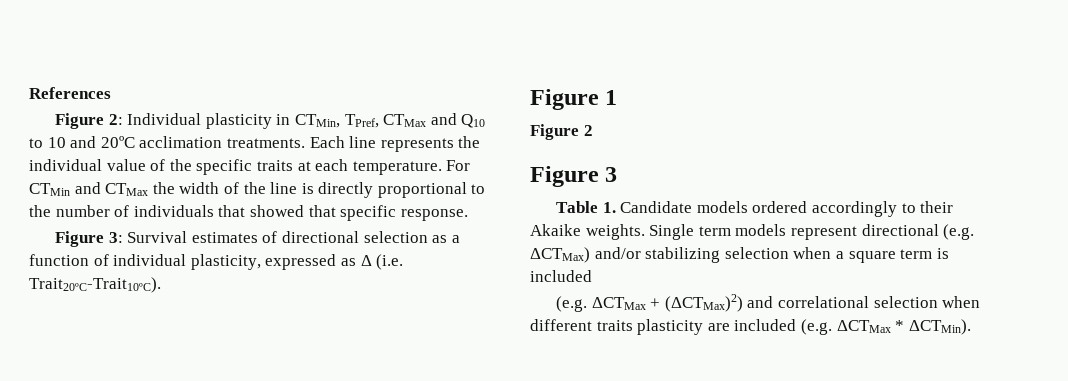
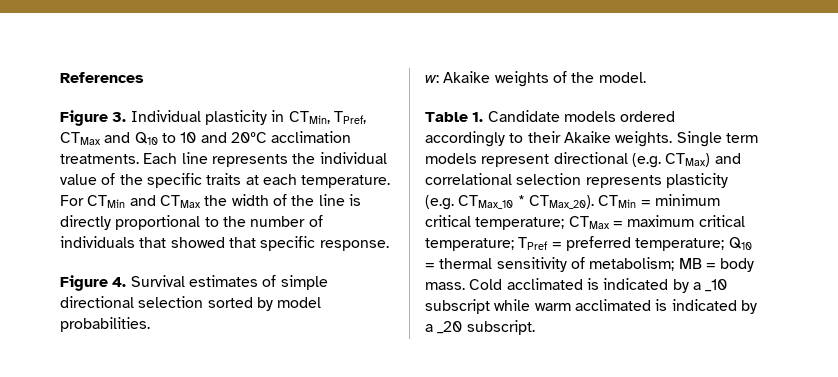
- Figure 2: Individual plasticity in CTMin, TPref, CTMax and Q10 to 10 and 20ºC acclimation treatments.
+ Figure 3. Individual plasticity in CTMin, TPref, CTMax and Q10 to 10 and 20ºC acclimation treatments.
- Figure 3: Survival estimates of directional selection as a function of individual plasticity, expressed as Δ (i.e. Trait20ºC-Trait10ºC).
- Figure 1
- Figure 2
- Figure 3
+ Figure 4. Survival estimates of simple directional selection sorted by model probabilities.
+ w: Akaike weights of the model.
- Single term models represent directional (e.g. ΔCTMax) and/or stabilizing selection when a square term is included
- (e.g. ΔCTMax + (ΔCTMax)2) and correlational selection when different traits plasticity are included (e.g. ΔCTMax * ΔCTMin).
+ Single term models represent directional (e.g. CTMax) and correlational selection represents plasticity (e.g. CTMax_10 * CTMax_20). CTMin = minimum critical temperature; CTMax = maximum critical temperature; TPref = preferred temperature; Q10 = thermal sensitivity of metabolism; MB = body mass. Cold acclimated is indicated by a _10 subscript while warm acclimated is indicated by a _20 subscript.

